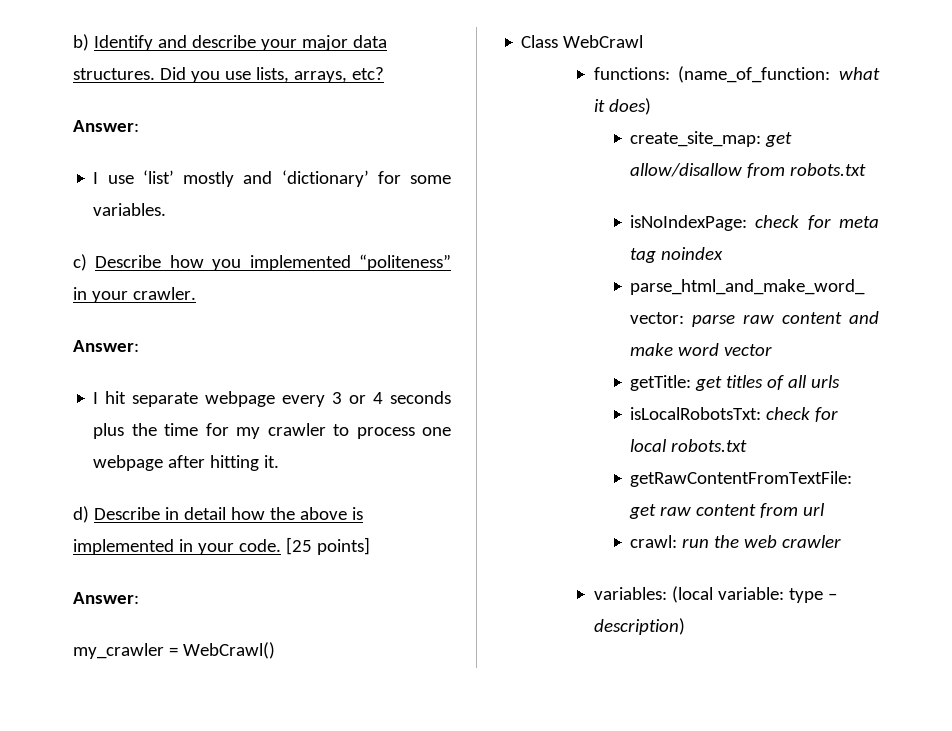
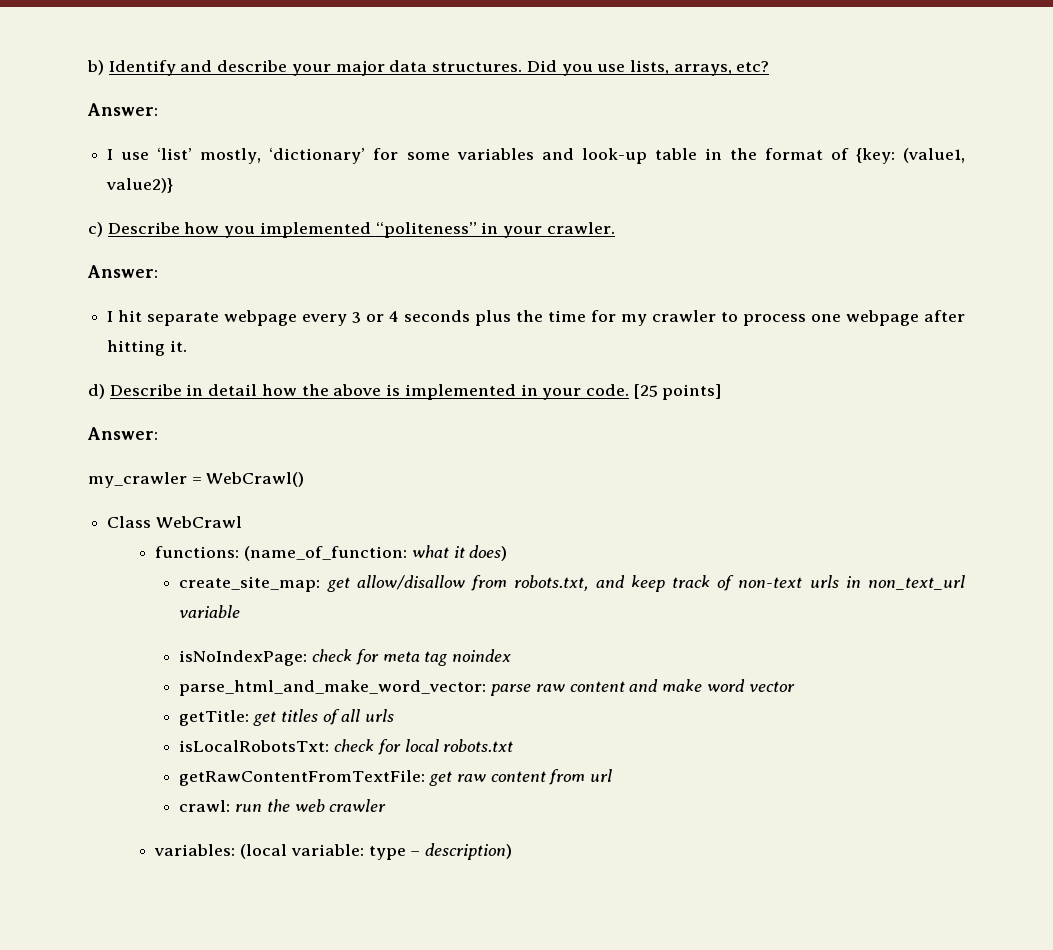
- I use ‘list’ mostly and ‘dictionary’ for some variables.
+ I use ‘list’ mostly, ‘dictionary’ for some variables and look-up table in the format of {key: (value1, value2)}
- create_site_map: get allow/disallow from robots.txt
+ create_site_map: get allow/disallow from robots.txt, and keep track of non-text urls in non_text_url variable

